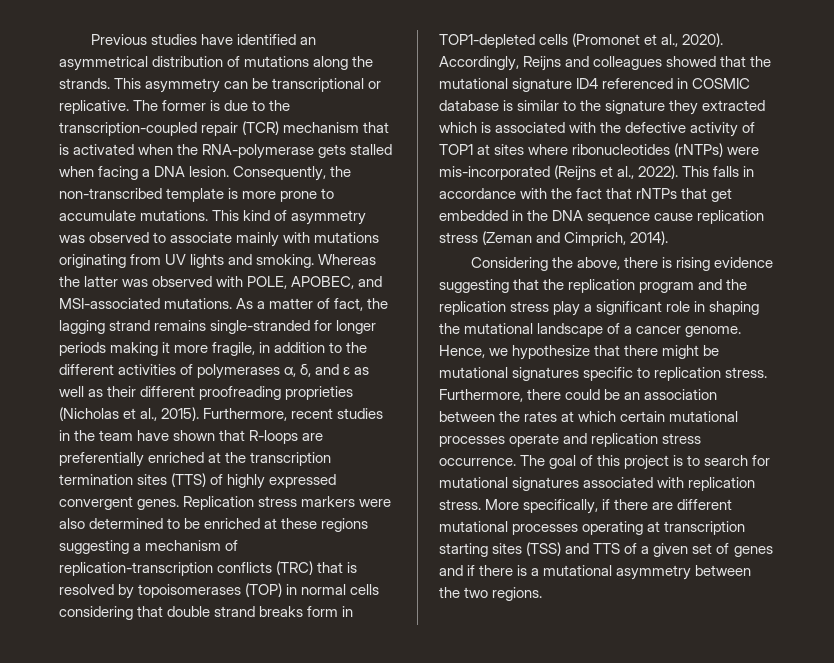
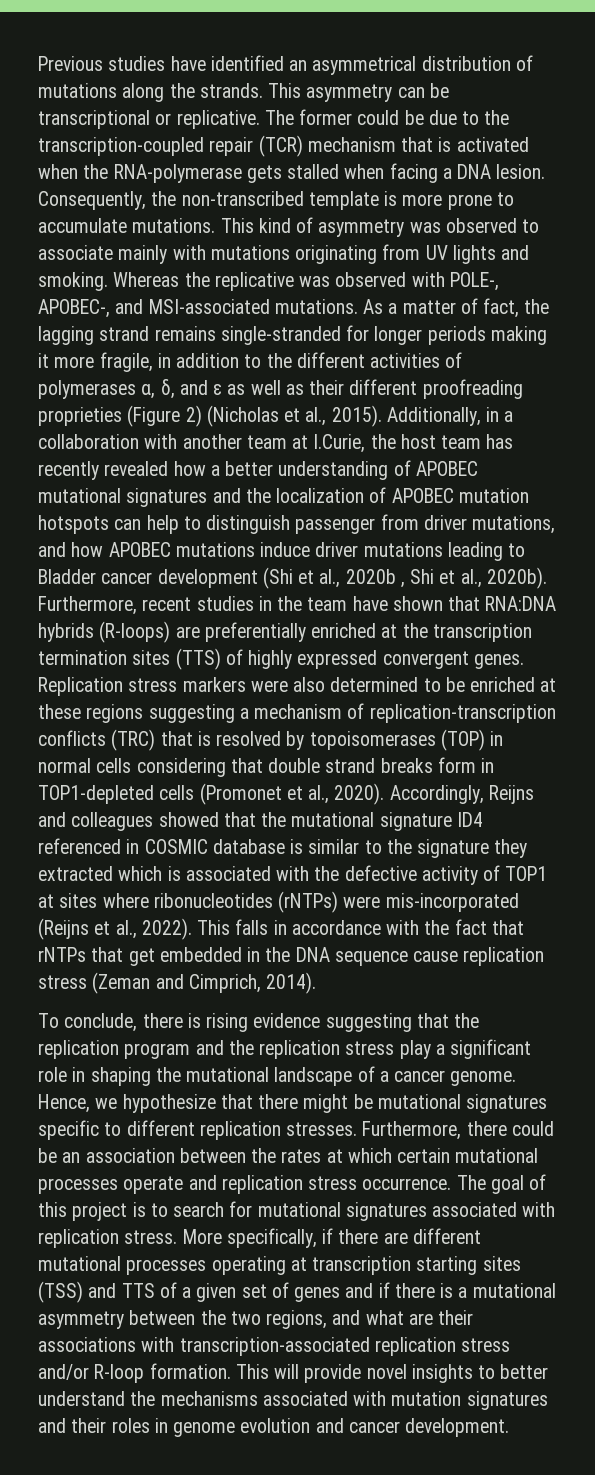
- The former is due to the transcription-coupled repair (TCR) mechanism that is activated when the RNA-polymerase gets stalled when facing a DNA lesion.
+ The former could be due to the transcription-coupled repair (TCR) mechanism that is activated when the RNA-polymerase gets stalled when facing a DNA lesion.
- Whereas the latter was observed with POLE, APOBEC, and MSI-associated mutations.
+ Whereas the replicative was observed with POLE-, APOBEC-, and MSI-associated mutations.
- As a matter of fact, the lagging strand remains single-stranded for longer periods making it more fragile, in addition to the different activities of polymerases α, δ, and ε as well as their different proofreading proprieties (Nicholas et al., 2015).
+ As a matter of fact, the lagging strand remains single-stranded for longer periods making it more fragile, in addition to the different activities of polymerases α, δ, and ε as well as their different proofreading proprieties (Figure 2) (Nicholas et al., 2015).
+ Additionally, in a collaboration with another team at I.Curie, the host team has recently revealed how a better understanding of APOBEC mutational signatures and the localization of APOBEC mutation hotspots can help to distinguish passenger from driver mutations, and how APOBEC mutations induce driver mutations leading to Bladder cancer development (Shi et al., 2020b , Shi et al., 2020b).
- Furthermore, recent studies in the team have shown that R-loops are preferentially enriched at the transcription termination sites (TTS) of highly expressed convergent genes.
+ Furthermore, recent studies in the team have shown that RNA:DNA hybrids (R-loops) are preferentially enriched at the transcription termination sites (TTS) of highly expressed convergent genes.
- Considering the above, there is rising evidence suggesting that the replication program and the replication stress play a significant role in shaping the mutational landscape of a cancer genome.
+ To conclude, there is rising evidence suggesting that the replication program and the replication stress play a significant role in shaping the mutational landscape of a cancer genome.
- Hence, we hypothesize that there might be mutational signatures specific to replication stress.
+ Hence, we hypothesize that there might be mutational signatures specific to different replication stresses.
- More specifically, if there are different mutational processes operating at transcription starting sites (TSS) and TTS of a given set of genes and if there is a mutational asymmetry between the two regions.
+ More specifically, if there are different mutational processes operating at transcription starting sites (TSS) and TTS of a given set of genes and if there is a mutational asymmetry between the two regions, and what are their associations with transcription-associated replication stress and/or R-loop formation. This will provide novel insights to better understand the mechanisms associated with mutation signatures and their roles in genome evolution and cancer development.

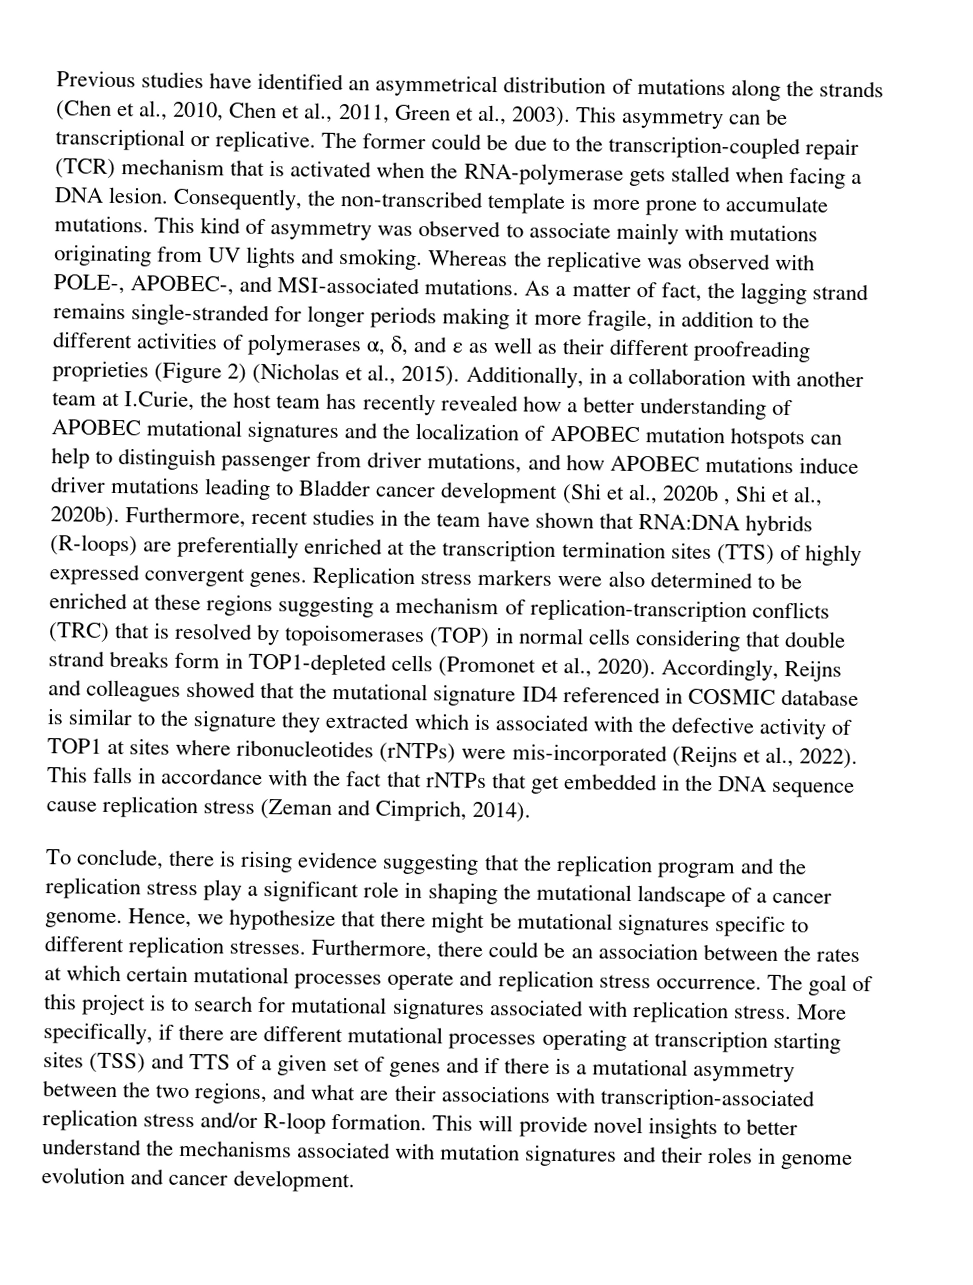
- Previous studies have identified an asymmetrical distribution of mutations along the strands.
+ Previous studies have identified an asymmetrical distribution of mutations along the strands (Chen et al., 2010, Chen et al., 2011, Green et al., 2003).

